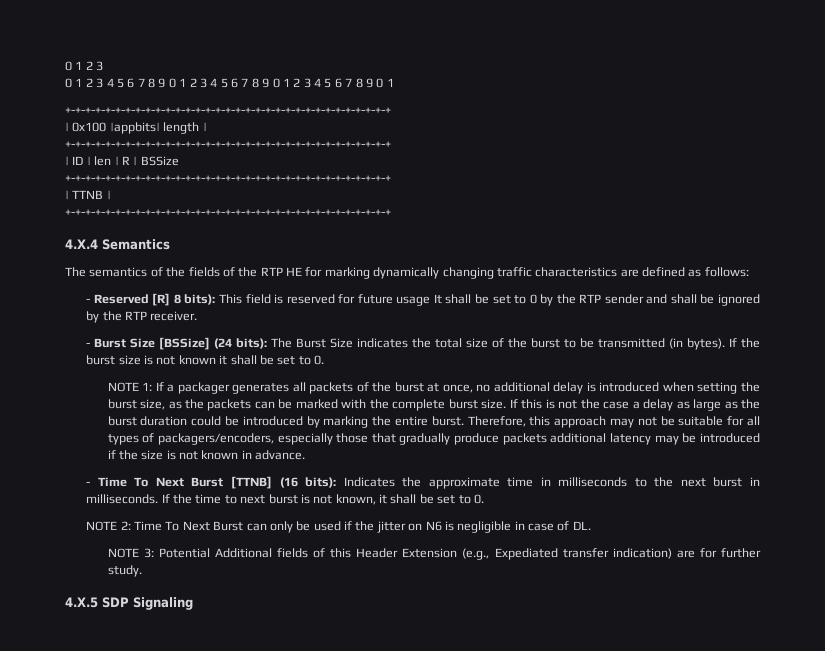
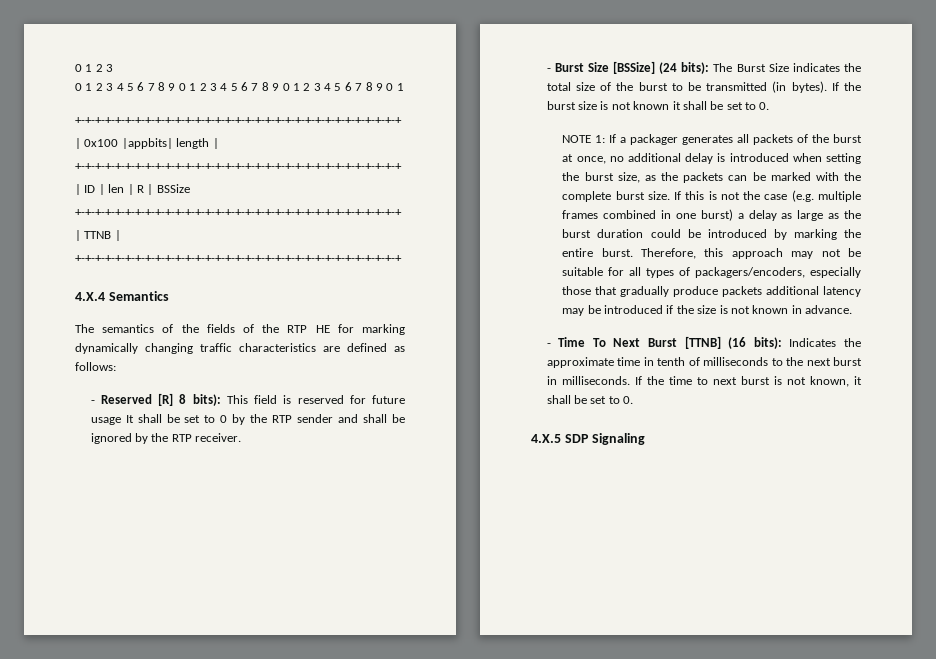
- If this is not the case a delay as large as the burst duration could be introduced by marking the entire burst.
+ If this is not the case (e.g. multiple frames combined in one burst) a delay as large as the burst duration could be introduced by marking the entire burst.
- - Time To Next Burst [TTNB] (16 bits): Indicates the approximate time in milliseconds to the next burst in milliseconds.
+ - Time To Next Burst [TTNB] (16 bits): Indicates the approximate time in tenth of milliseconds to the next burst in milliseconds.
- NOTE 2: Time To Next Burst can only be used if the jitter on N6 is negligible in case of DL.
- NOTE 3: Potential Additional fields of this Header Extension (e.g., Expediated transfer indication) are for further study.

